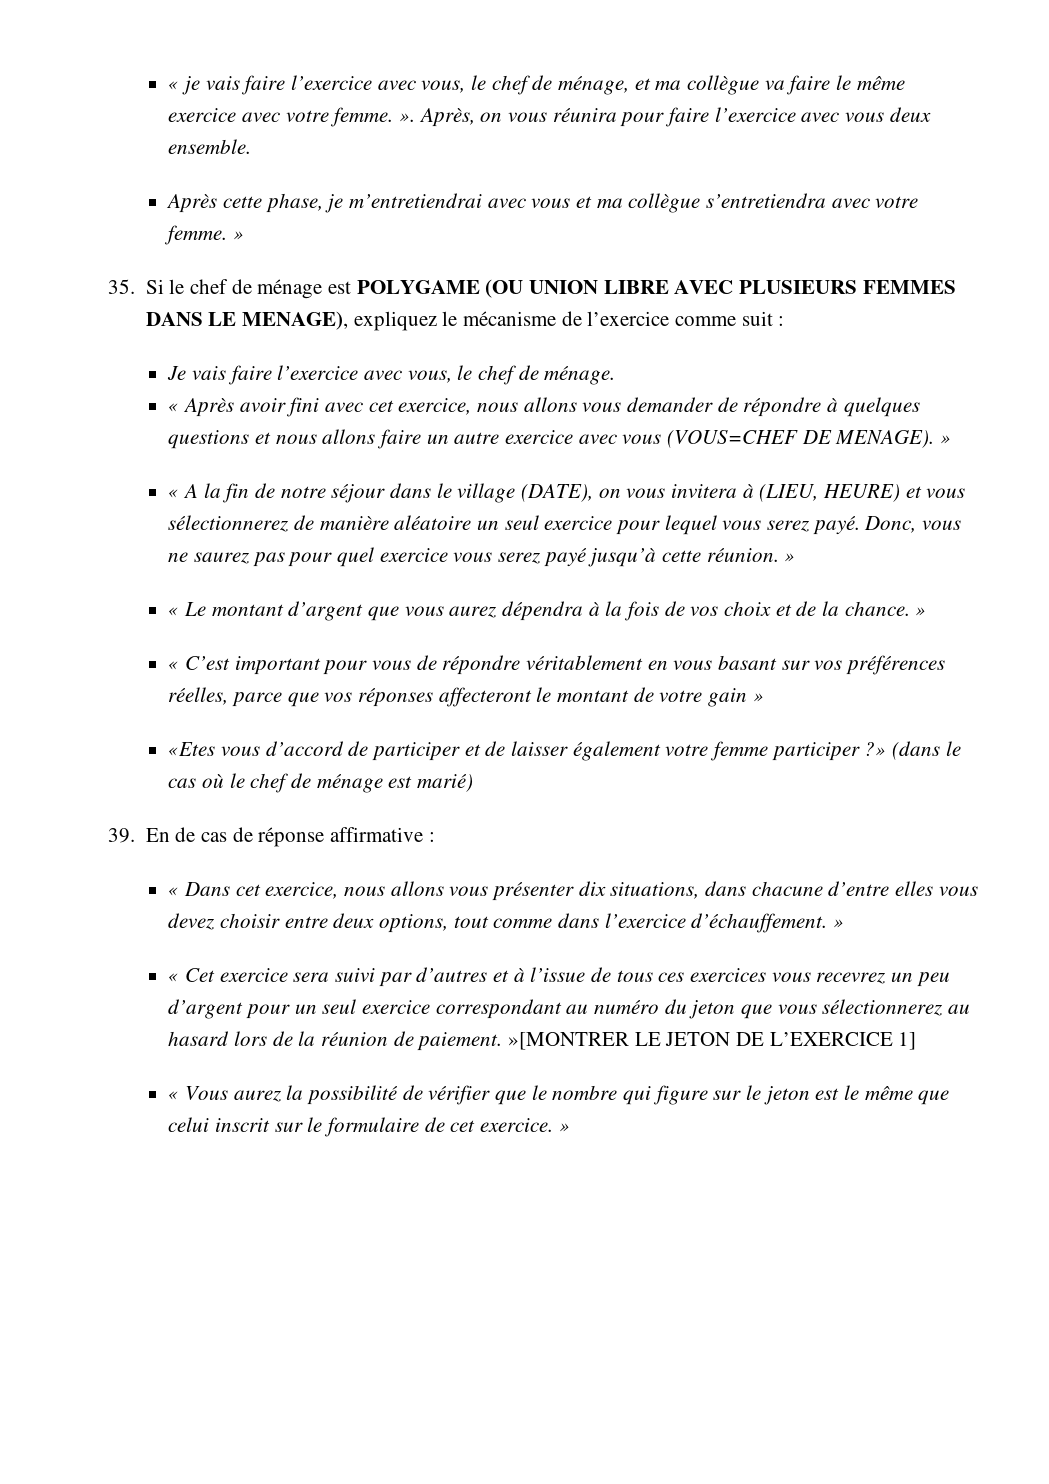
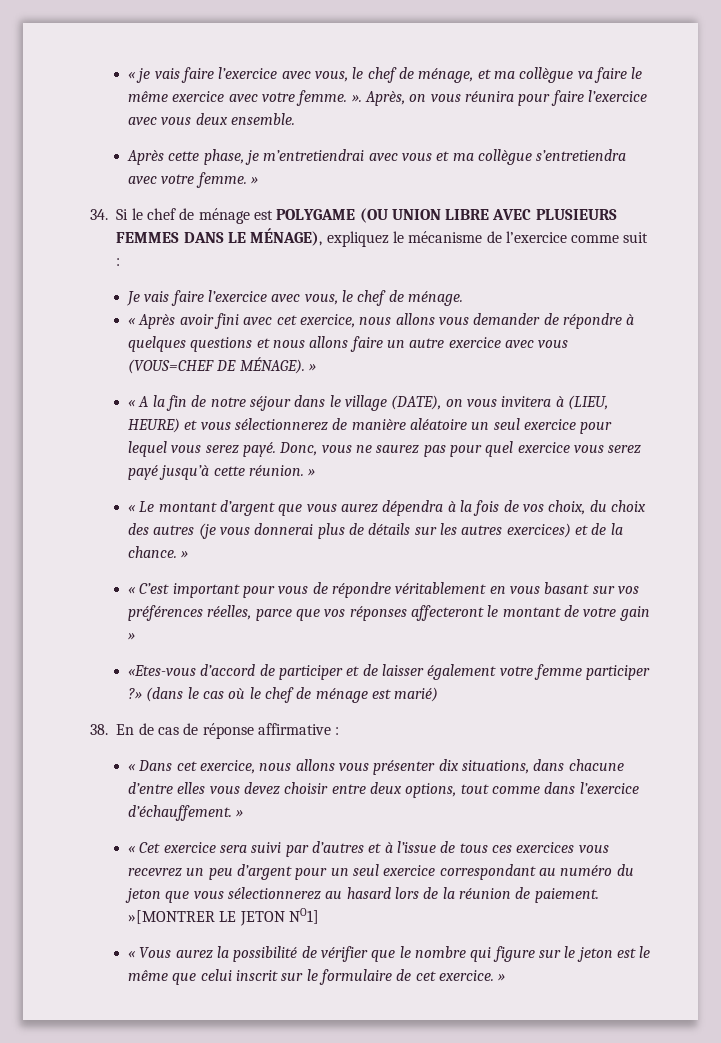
- 35. Si le chef de ménage est POLYGAME (OU UNION LIBRE AVEC PLUSIEURS FEMMES DANS LE MENAGE), expliquez le mécanisme de l’exercice comme suit :
+ 34. Si le chef de ménage est POLYGAME (OU UNION LIBRE AVEC PLUSIEURS FEMMES DANS LE MÉNAGE), expliquez le mécanisme de l’exercice comme suit :
- « Après avoir fini avec cet exercice, nous allons vous demander de répondre à quelques questions et nous allons faire un autre exercice avec vous (VOUS=CHEF DE MENAGE). »
+ « Après avoir fini avec cet exercice, nous allons vous demander de répondre à quelques questions et nous allons faire un autre exercice avec vous (VOUS=CHEF DE MÉNAGE). »
- « Le montant d’argent que vous aurez dépendra à la fois de vos choix et de la chance. »
+ « Le montant d’argent que vous aurez dépendra à la fois de vos choix, du choix des autres (je vous donnerai plus de détails sur les autres exercices) et de la chance. »
- «Etes vous d’accord de participer et de laisser également votre femme participer ?»
+ «Etes-vous d’accord de participer et de laisser également votre femme participer ?»
- 39. En de cas de réponse affirmative :
+ 38. En de cas de réponse affirmative :
- « Cet exercice sera suivi par d’autres et à l’issue de tous ces exercices vous recevrez un peu d’argent pour un seul exercice correspondant au numéro du jeton que vous sélectionnerez au hasard lors de la réunion de paiement. »[MONTRER LE JETON DE L’EXERCICE 1]
+ « Cet exercice sera suivi par d’autres et à l’issue de tous ces exercices vous recevrez un peu d’argent pour un seul exercice correspondant au numéro du jeton que vous sélectionnerez au hasard lors de la réunion de paiement. »[MONTRER LE JETON NO1]

